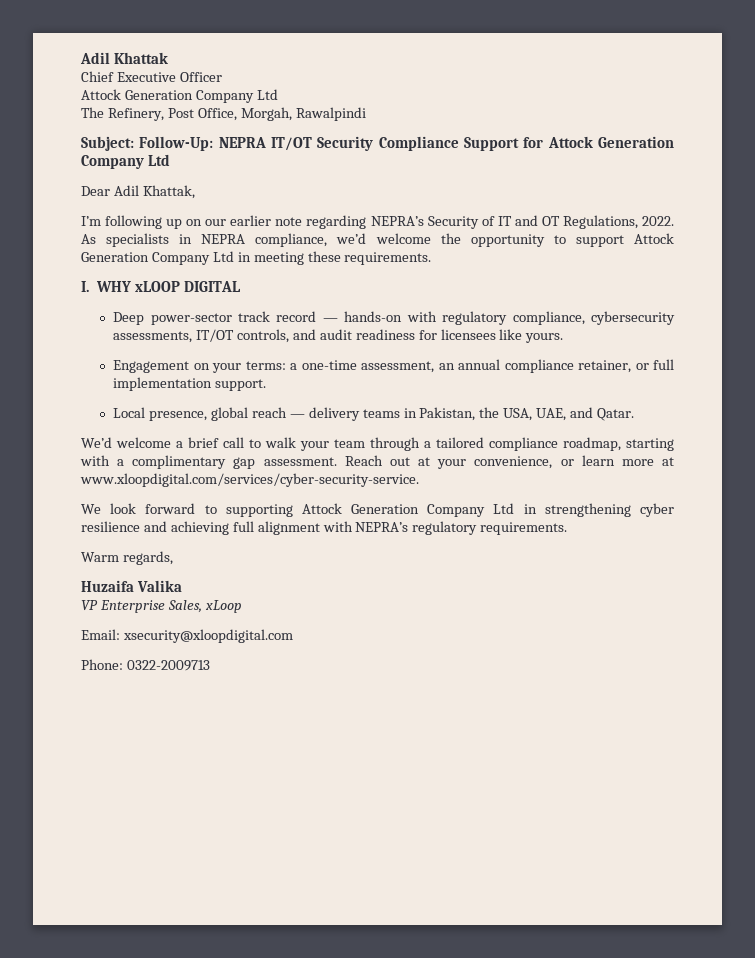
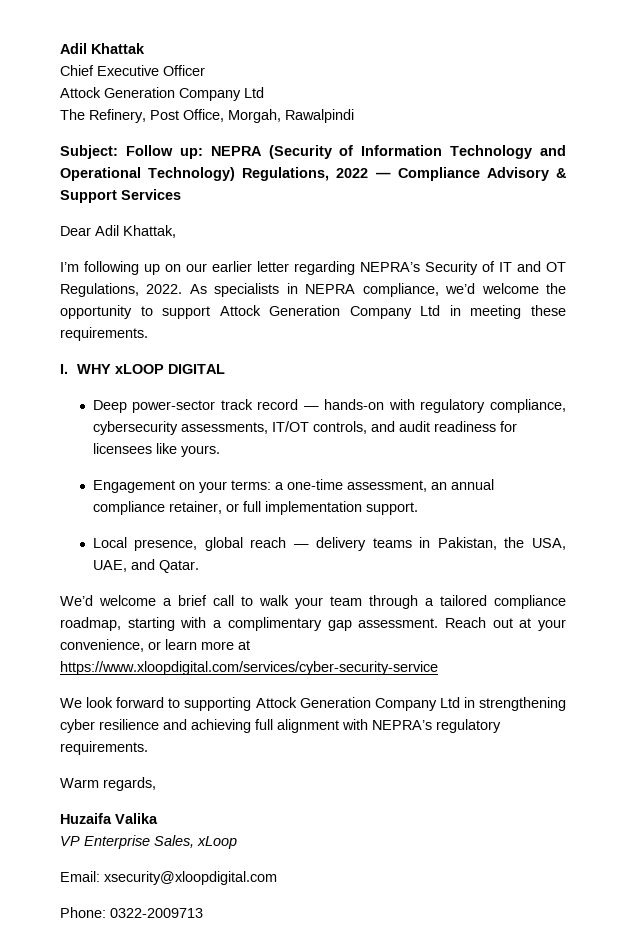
- Subject: Follow-Up: NEPRA IT/OT Security Compliance Support for Attock Generation Company Ltd
+ Subject: Follow up: NEPRA (Security of Information Technology and Operational Technology) Regulations, 2022 — Compliance Advisory & Support Services
- I’m following up on our earlier note regarding NEPRA’s Security of IT and OT Regulations, 2022.
+ I’m following up on our earlier letter regarding NEPRA’s Security of IT and OT Regulations, 2022.
- Reach out at your convenience, or learn more at www.xloopdigital.com/services/cyber-security-service.
+ Reach out at your convenience, or learn more at https://www.xloopdigital.com/services/cyber-security-service

